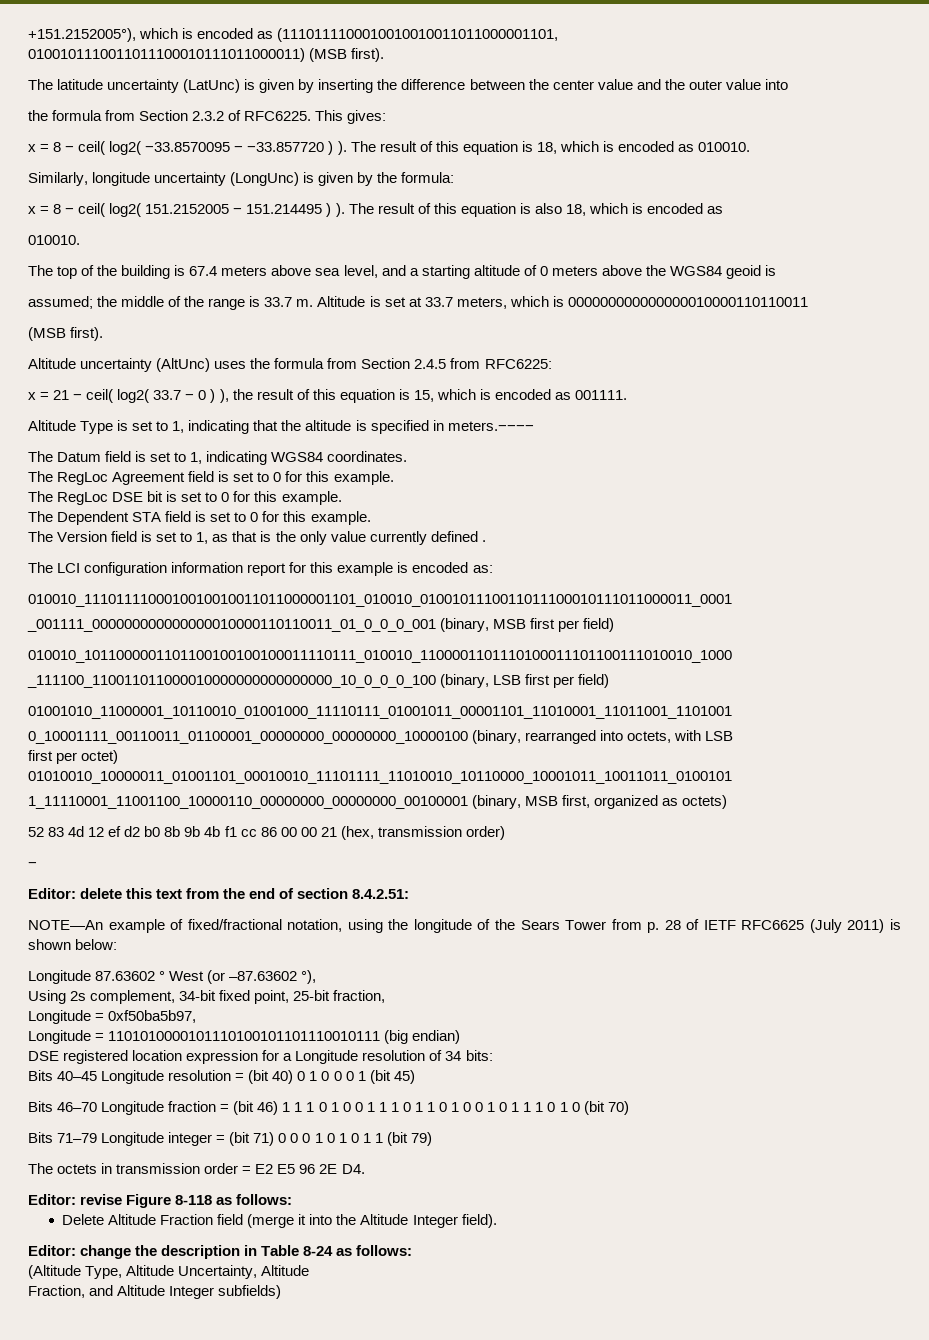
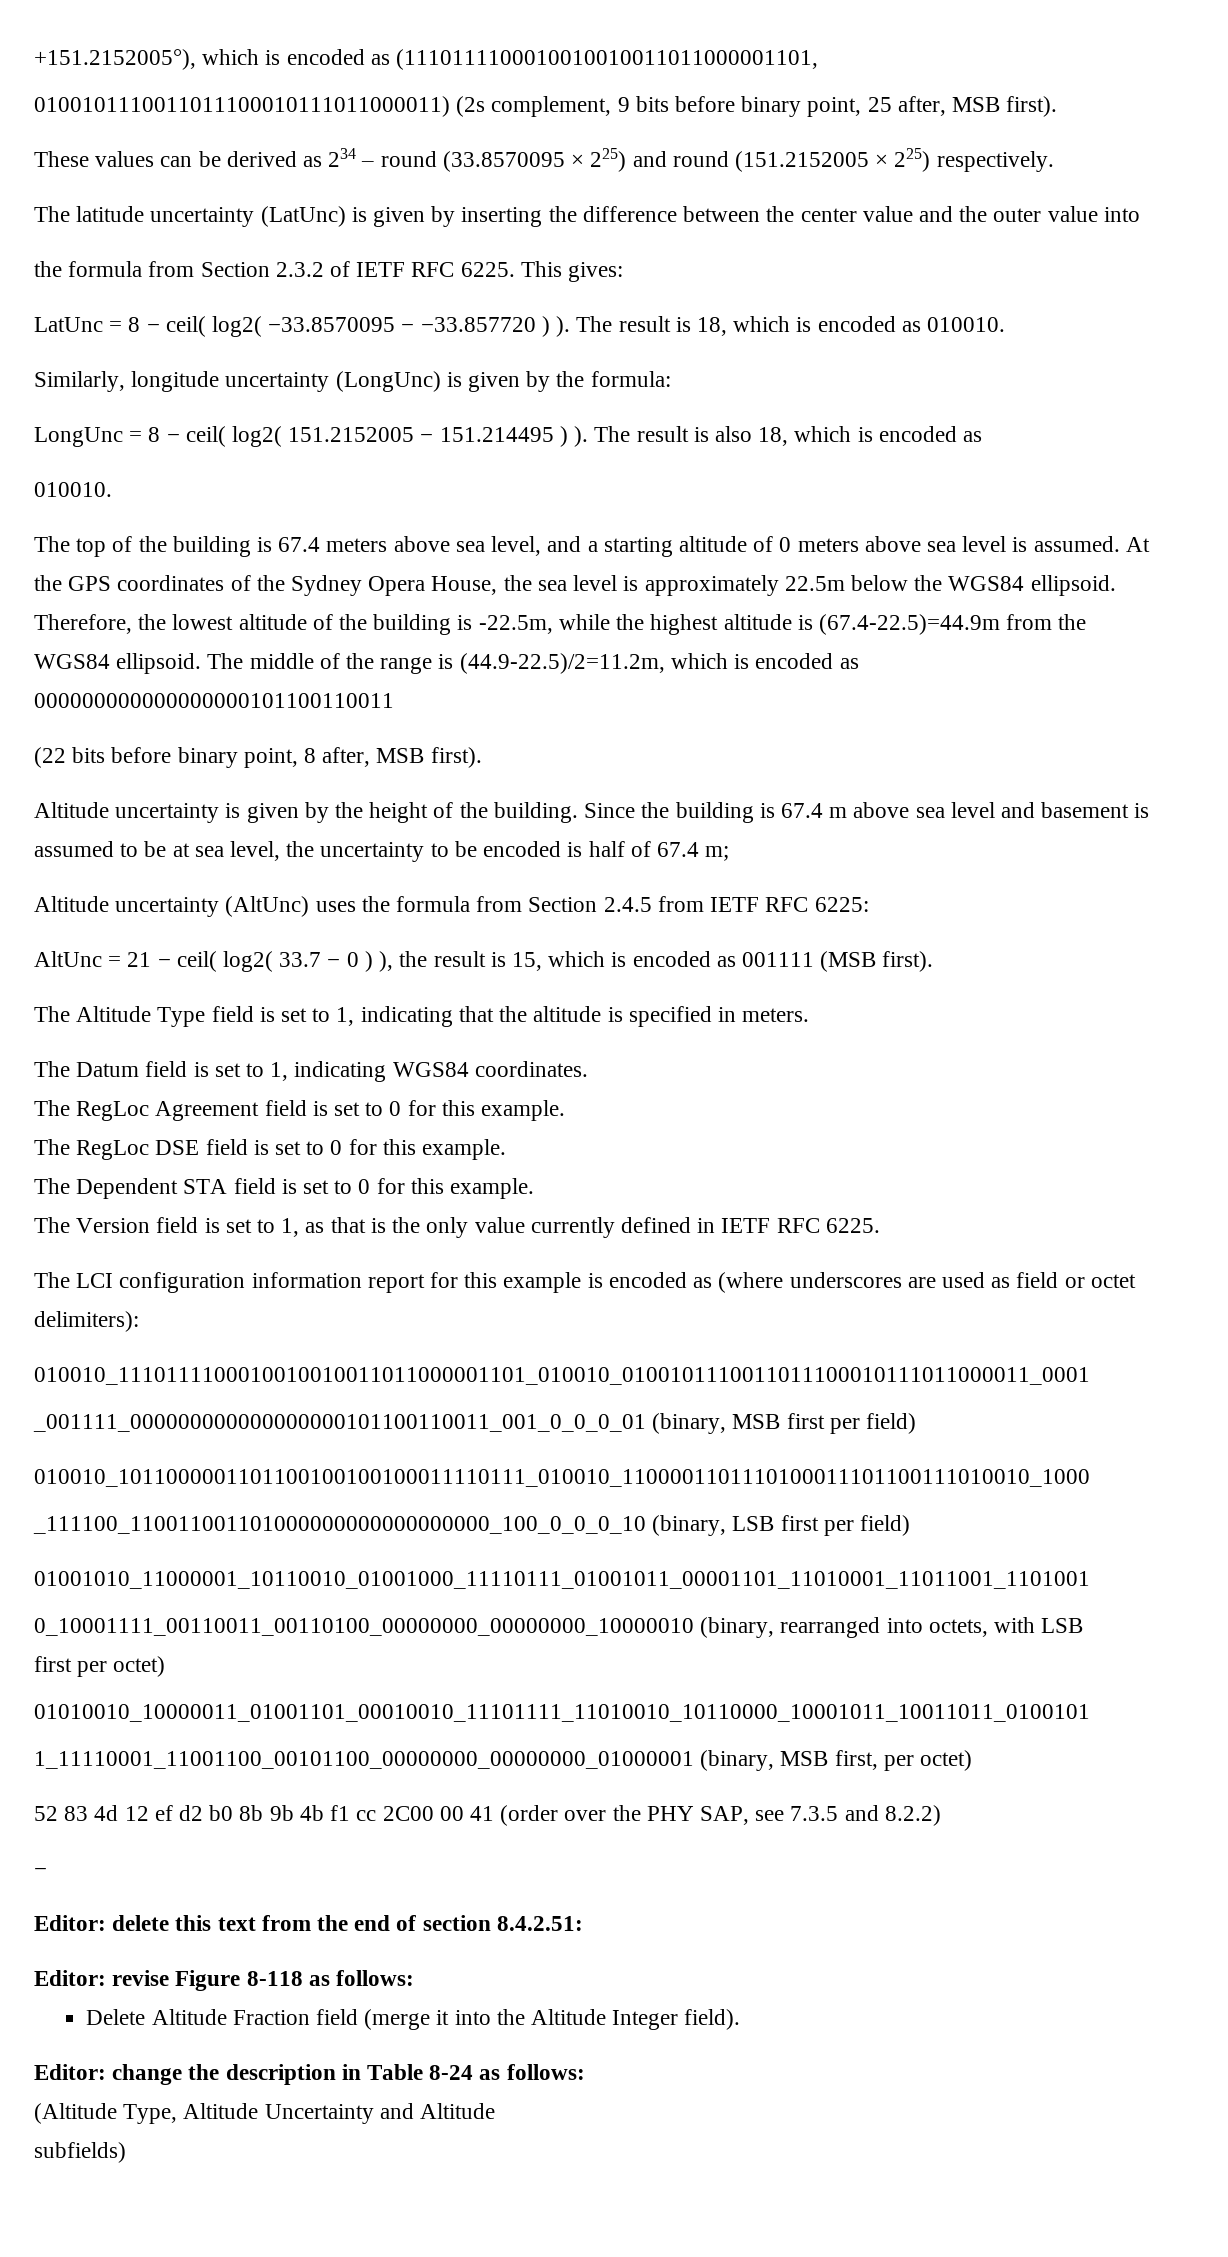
- 0100101110011011100010111011000011) (MSB first).
+ 0100101110011011100010111011000011) (2s complement, 9 bits before binary point, 25 after, MSB first).
+ These values can be derived as 234 – round (33.8570095 × 225) and round (151.2152005 × 225) respectively.
- the formula from Section 2.3.2 of RFC6225.
+ the formula from Section 2.3.2 of IETF RFC 6225.
- x = 8 − ceil( log2( −33.8570095 − −33.857720 ) ).
+ LatUnc = 8 − ceil( log2( −33.8570095 − −33.857720 ) ).
- The result of this equation is 18, which is encoded as 010010.
+ The result is 18, which is encoded as 010010.
- x = 8 − ceil( log2( 151.2152005 − 151.214495 ) ).
+ LongUnc = 8 − ceil( log2( 151.2152005 − 151.214495 ) ).
- The result of this equation is also 18, which is encoded as
+ The result is also 18, which is encoded as
- The top of the building is 67.4 meters above sea level, and a starting altitude of 0 meters above the WGS84 geoid is
- assumed; the middle of the range is 33.7 m. Altitude is set at 33.7 meters, which is 000000000000000010000110110011
- (MSB first).
+ The top of the building is 67.4 meters above sea level, and a starting altitude of 0 meters above sea level is assumed. At the GPS coordinates of the Sydney Opera House, the sea level is approximately 22.5m below the WGS84 ellipsoid. Therefore, the lowest altitude of the building is -22.5m, while the highest altitude is (67.4-22.5)=44.9m from the WGS84 ellipsoid. The middle of the range is (44.9-22.5)/2=11.2m, which is encoded as 000000000000000000101100110011
+ (22 bits before binary point, 8 after, MSB first).
+ Altitude uncertainty is given by the height of the building. Since the building is 67.4 m above sea level and basement is assumed to be at sea level, the uncertainty to be encoded is half of 67.4 m;
- Altitude uncertainty (AltUnc) uses the formula from Section 2.4.5 from RFC6225:
- x = 21 − ceil( log2( 33.7 − 0 ) ), the result of this equation is 15, which is encoded as 001111.
- Altitude Type is set to 1, indicating that the altitude is specified in meters.−−−−
+ Altitude uncertainty (AltUnc) uses the formula from Section 2.4.5 from IETF RFC 6225:
+ AltUnc = 21 − ceil( log2( 33.7 − 0 ) ), the result is 15, which is encoded as 001111 (MSB first).
+ The Altitude Type field is set to 1, indicating that the altitude is specified in meters.
- The RegLoc DSE bit is set to 0 for this example.
+ The RegLoc DSE field is set to 0 for this example.
- The Version field is set to 1, as that is the only value currently defined .
+ The Version field is set to 1, as that is the only value currently defined in IETF RFC 6225.
- The LCI configuration information report for this example is encoded as:
+ The LCI configuration information report for this example is encoded as (where underscores are used as field or octet delimiters):
- _001111_000000000000000010000110110011_01_0_0_0_001 (binary, MSB first per field)
+ _001111_000000000000000000101100110011_001_0_0_0_01 (binary, MSB first per field)
- _111100_110011011000010000000000000000_10_0_0_0_100 (binary, LSB first per field)
+ _111100_110011001101000000000000000000_100_0_0_0_10 (binary, LSB first per field)
- 0_10001111_00110011_01100001_00000000_00000000_10000100 (binary, rearranged into octets, with LSB
+ 0_10001111_00110011_00110100_00000000_00000000_10000010 (binary, rearranged into octets, with LSB
- 1_11110001_11001100_10000110_00000000_00000000_00100001 (binary, MSB first, organized as octets)
+ 1_11110001_11001100_00101100_00000000_00000000_01000001 (binary, MSB first, per octet)
- 52 83 4d 12 ef d2 b0 8b 9b 4b f1 cc 86 00 00 21 (hex, transmission order)
+ 52 83 4d 12 ef d2 b0 8b 9b 4b f1 cc 2C00 00 41 (order over the PHY SAP, see 7.3.5 and 8.2.2)
- NOTE—An example of fixed/fractional notation, using the longitude of the Sears Tower from p. 28 of IETF RFC6625 (July 2011) is shown below:
- Longitude 87.63602 ° West (or –87.63602 °),
- Using 2s complement, 34-bit fixed point, 25-bit fraction,
- Longitude = 0xf50ba5b97,
- Longitude = 1101010000101110100101101110010111 (big endian)
- DSE registered location expression for a Longitude resolution of 34 bits:
- Bits 40–45 Longitude resolution = (bit 40) 0 1 0 0 0 1 (bit 45)
- Bits 46–70 Longitude fraction = (bit 46) 1 1 1 0 1 0 0 1 1 1 0 1 1 0 1 0 0 1 0 1 1 1 0 1 0 (bit 70)
- Bits 71–79 Longitude integer = (bit 71) 0 0 0 1 0 1 0 1 1 (bit 79)
- The octets in transmission order = E2 E5 96 2E D4.
- (Altitude Type, Altitude Uncertainty, Altitude
+ (Altitude Type, Altitude Uncertainty and Altitude
- Fraction, and Altitude Integer subfields)
+ subfields)

